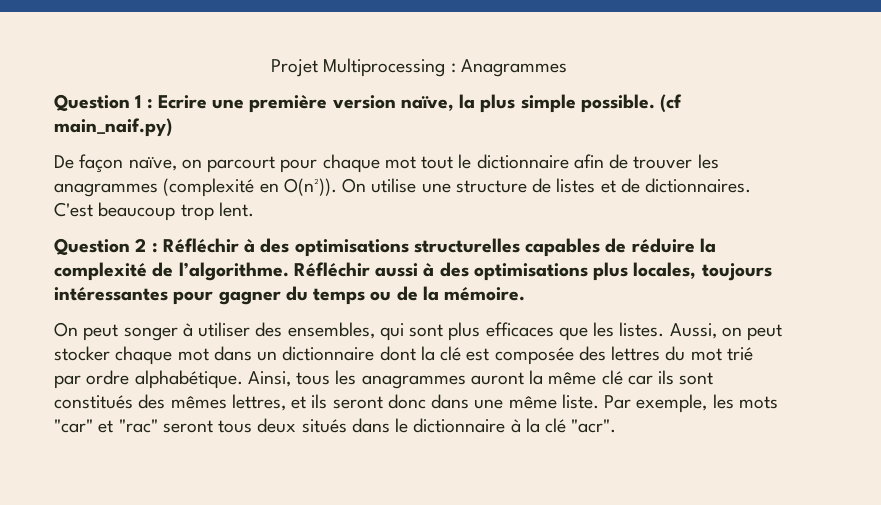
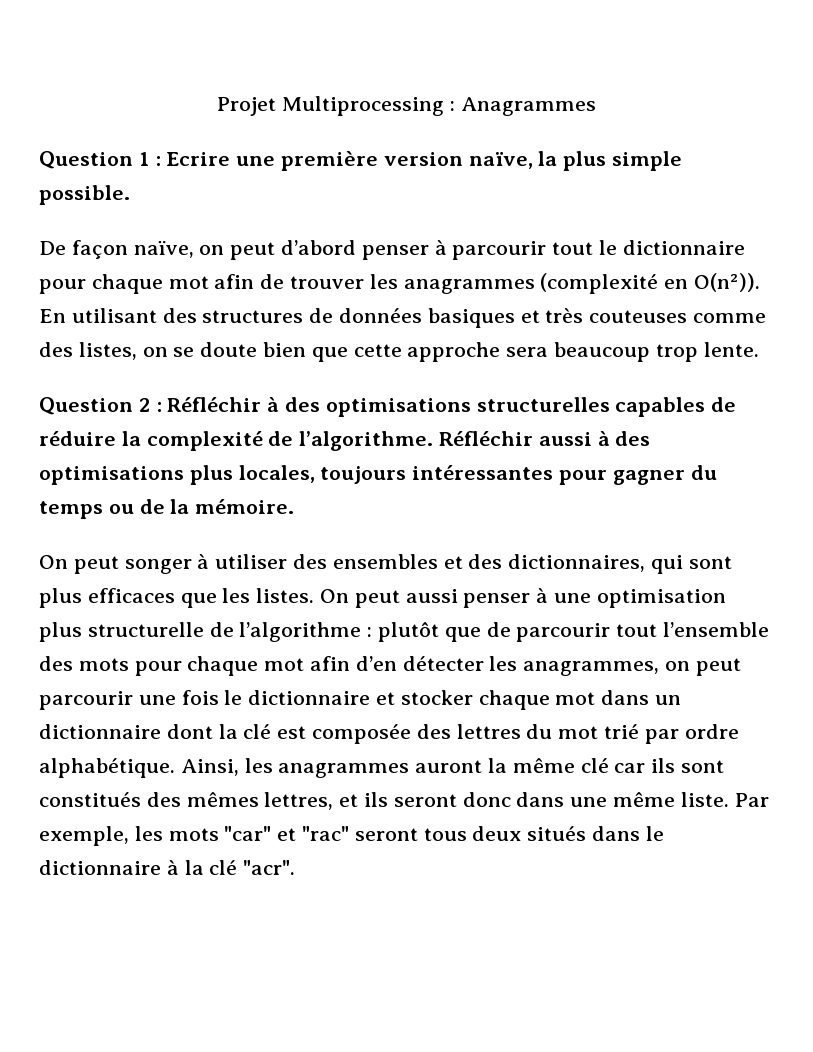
- (cf main_naif.py)
- De façon naïve, on parcourt pour chaque mot tout le dictionnaire afin de trouver les anagrammes (complexité en O(n²)).
+ De façon naïve, on peut d’abord penser à parcourir tout le dictionnaire pour chaque mot afin de trouver les anagrammes (complexité en O(n²)).
- On utilise une structure de listes et de dictionnaires. C'est beaucoup trop lent.
+ En utilisant des structures de données basiques et très couteuses comme des listes, on se doute bien que cette approche sera beaucoup trop lente.
- On peut songer à utiliser des ensembles, qui sont plus efficaces que les listes.
+ On peut songer à utiliser des ensembles et des dictionnaires, qui sont plus efficaces que les listes.
- Aussi, on peut stocker chaque mot dans un dictionnaire dont la clé est composée des lettres du mot trié par ordre alphabétique.
+ On peut aussi penser à une optimisation plus structurelle de l’algorithme : plutôt que de parcourir tout l’ensemble des mots pour chaque mot afin d’en détecter les anagrammes, on peut parcourir une fois le dictionnaire et stocker chaque mot dans un dictionnaire dont la clé est composée des lettres du mot trié par ordre alphabétique.
- Ainsi, tous les anagrammes auront la même clé car ils sont constitués des mêmes lettres, et ils seront donc dans une même liste.
+ Ainsi, les anagrammes auront la même clé car ils sont constitués des mêmes lettres, et ils seront donc dans une même liste.

